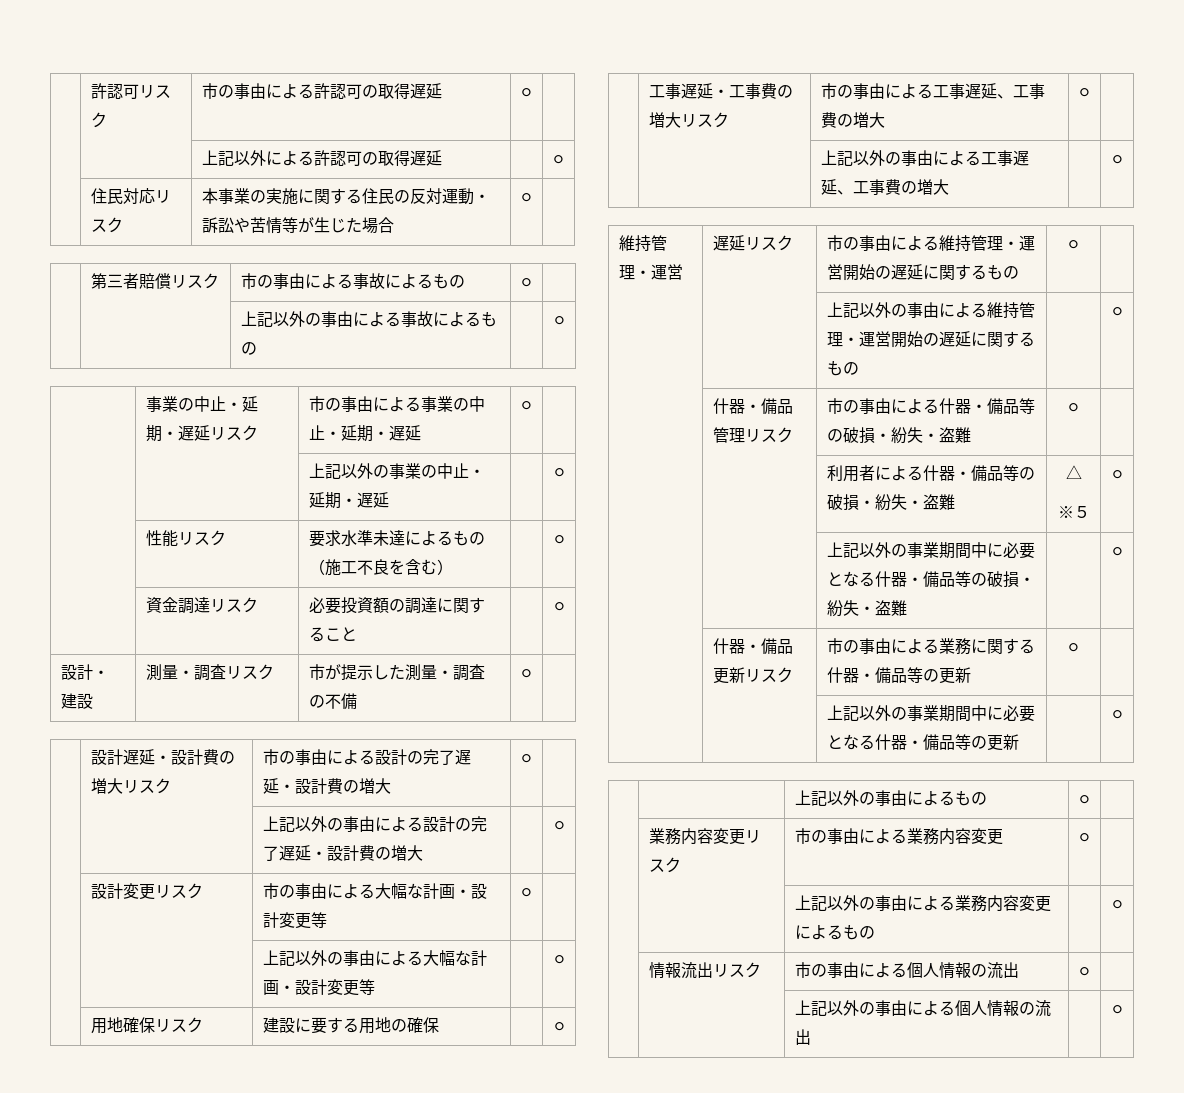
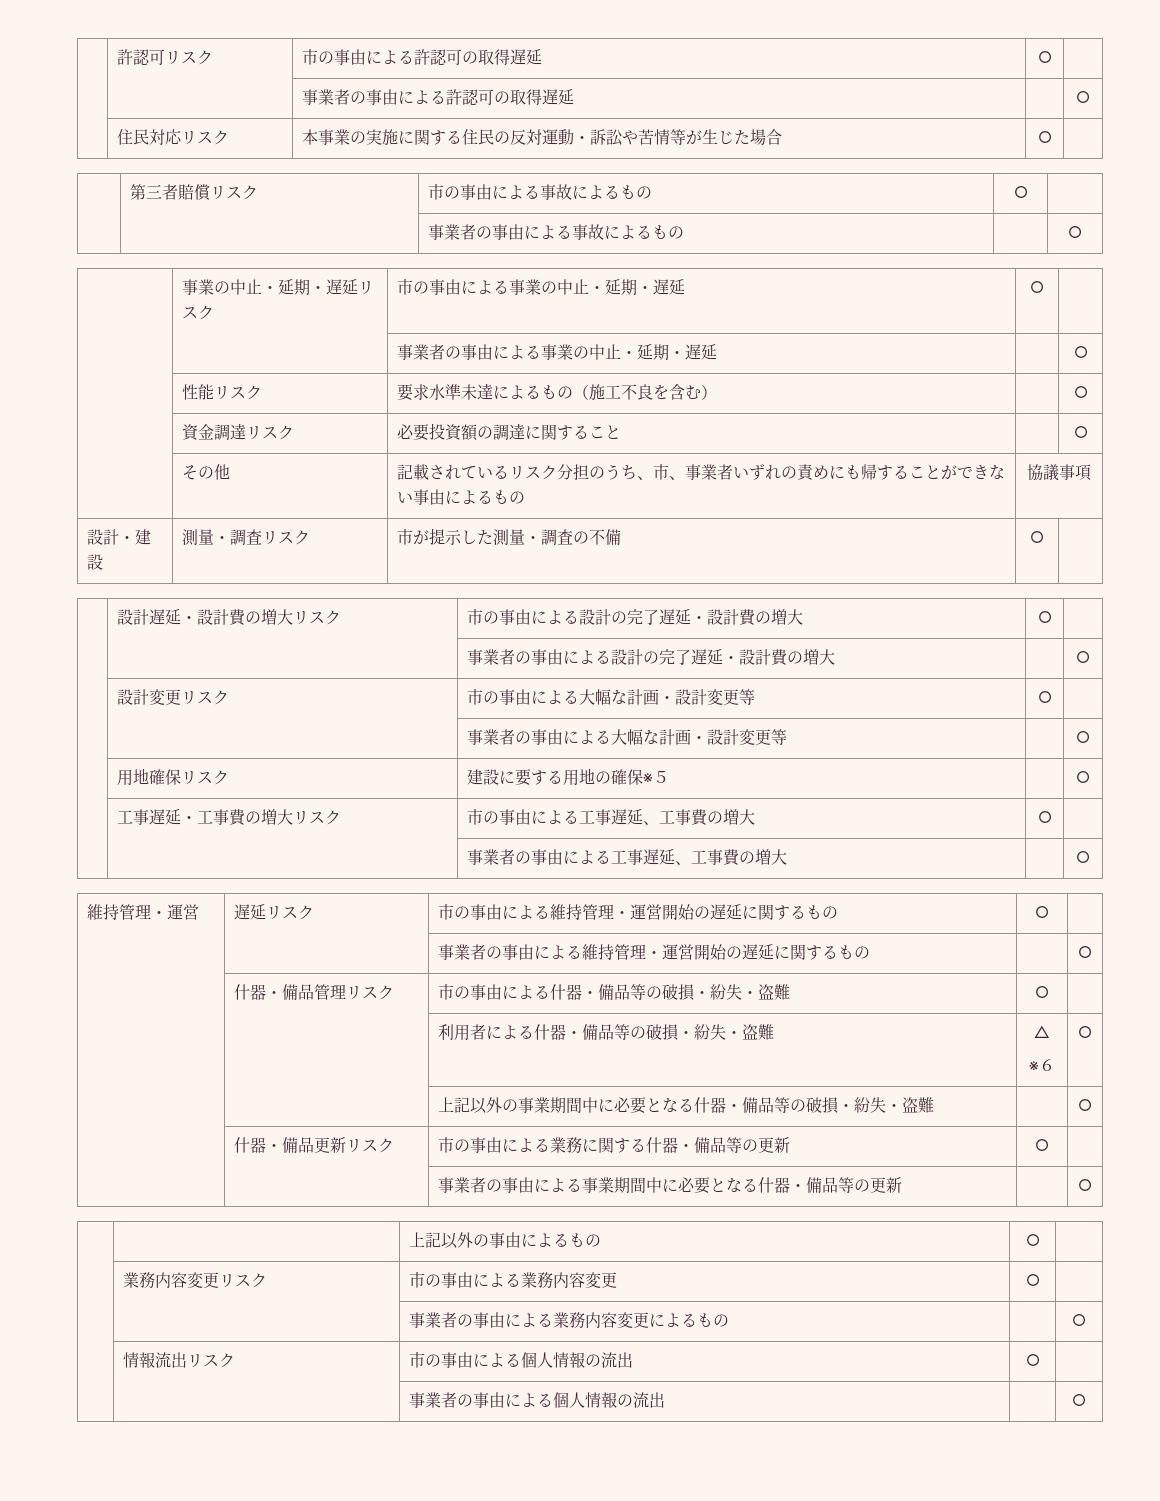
- | | 上記以外による許認可の取得遅延 | | ○
+ | | 事業者の事由による許認可の取得遅延 | | ○
- | | 上記以外の事由による事故によるもの | | ○
+ | | 事業者の事由による事故によるもの | | ○
- | | 上記以外の事業の中止・延期・遅延 | | ○
+ | | 事業者の事由による事業の中止・延期・遅延 | | ○
+ | その他 | 記載されているリスク分担のうち、市、事業者いずれの責めにも帰することができない事由によるもの | 協議事項
- | | 上記以外の事由による設計の完了遅延・設計費の増大 | | ○
+ | | 事業者の事由による設計の完了遅延・設計費の増大 | | ○
- | | 上記以外の事由による大幅な計画・設計変更等 | | ○
+ | | 事業者の事由による大幅な計画・設計変更等 | | ○
- | 用地確保リスク | 建設に要する用地の確保 | | ○
+ | 用地確保リスク | 建設に要する用地の確保※５ | | ○
- | | 上記以外の事由による工事遅延、工事費の増大 | | ○
+ | | 事業者の事由による工事遅延、工事費の増大 | | ○
- | | 上記以外の事由による維持管理・運営開始の遅延に関するもの | | ○
+ | | 事業者の事由による維持管理・運営開始の遅延に関するもの | | ○
  | | 利用者による什器・備品等の破損・紛失・盗難 | △
- ※５ | ○
+ ※６ | ○
- | | 上記以外の事業期間中に必要となる什器・備品等の更新 | | ○
+ | | 事業者の事由による事業期間中に必要となる什器・備品等の更新 | | ○
- | | 上記以外の事由による業務内容変更によるもの | | ○
+ | | 事業者の事由による業務内容変更によるもの | | ○
- | | 上記以外の事由による個人情報の流出 | | ○
+ | | 事業者の事由による個人情報の流出 | | ○

